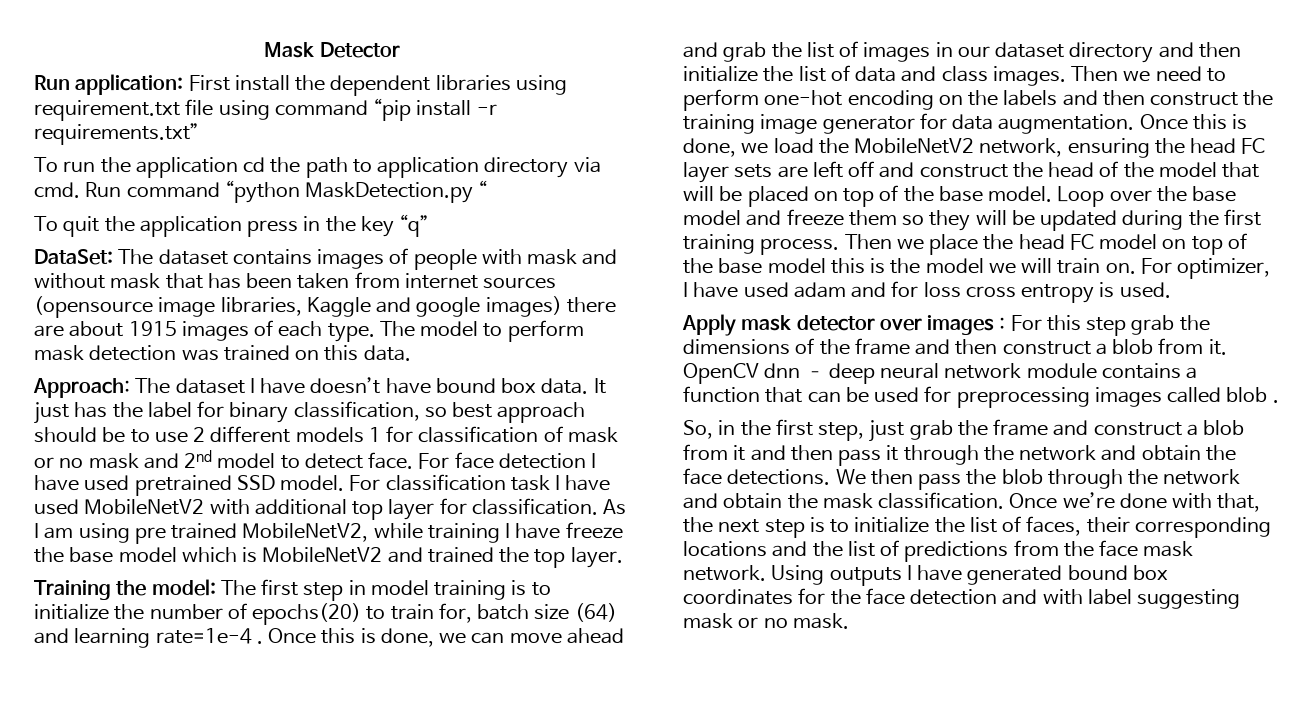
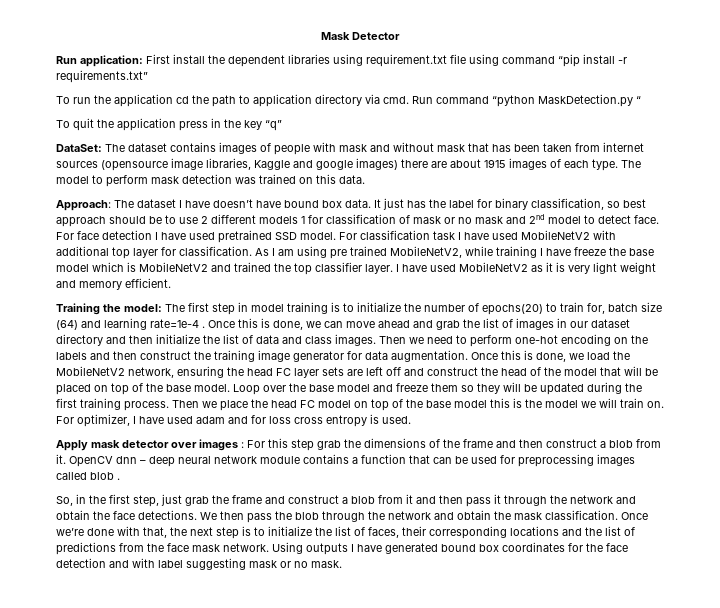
- As I am using pre trained MobileNetV2, while training I have freeze the base model which is MobileNetV2 and trained the top layer.
+ As I am using pre trained MobileNetV2, while training I have freeze the base model which is MobileNetV2 and trained the top classifier layer. I have used MobileNetV2 as it is very light weight and memory efficient.

